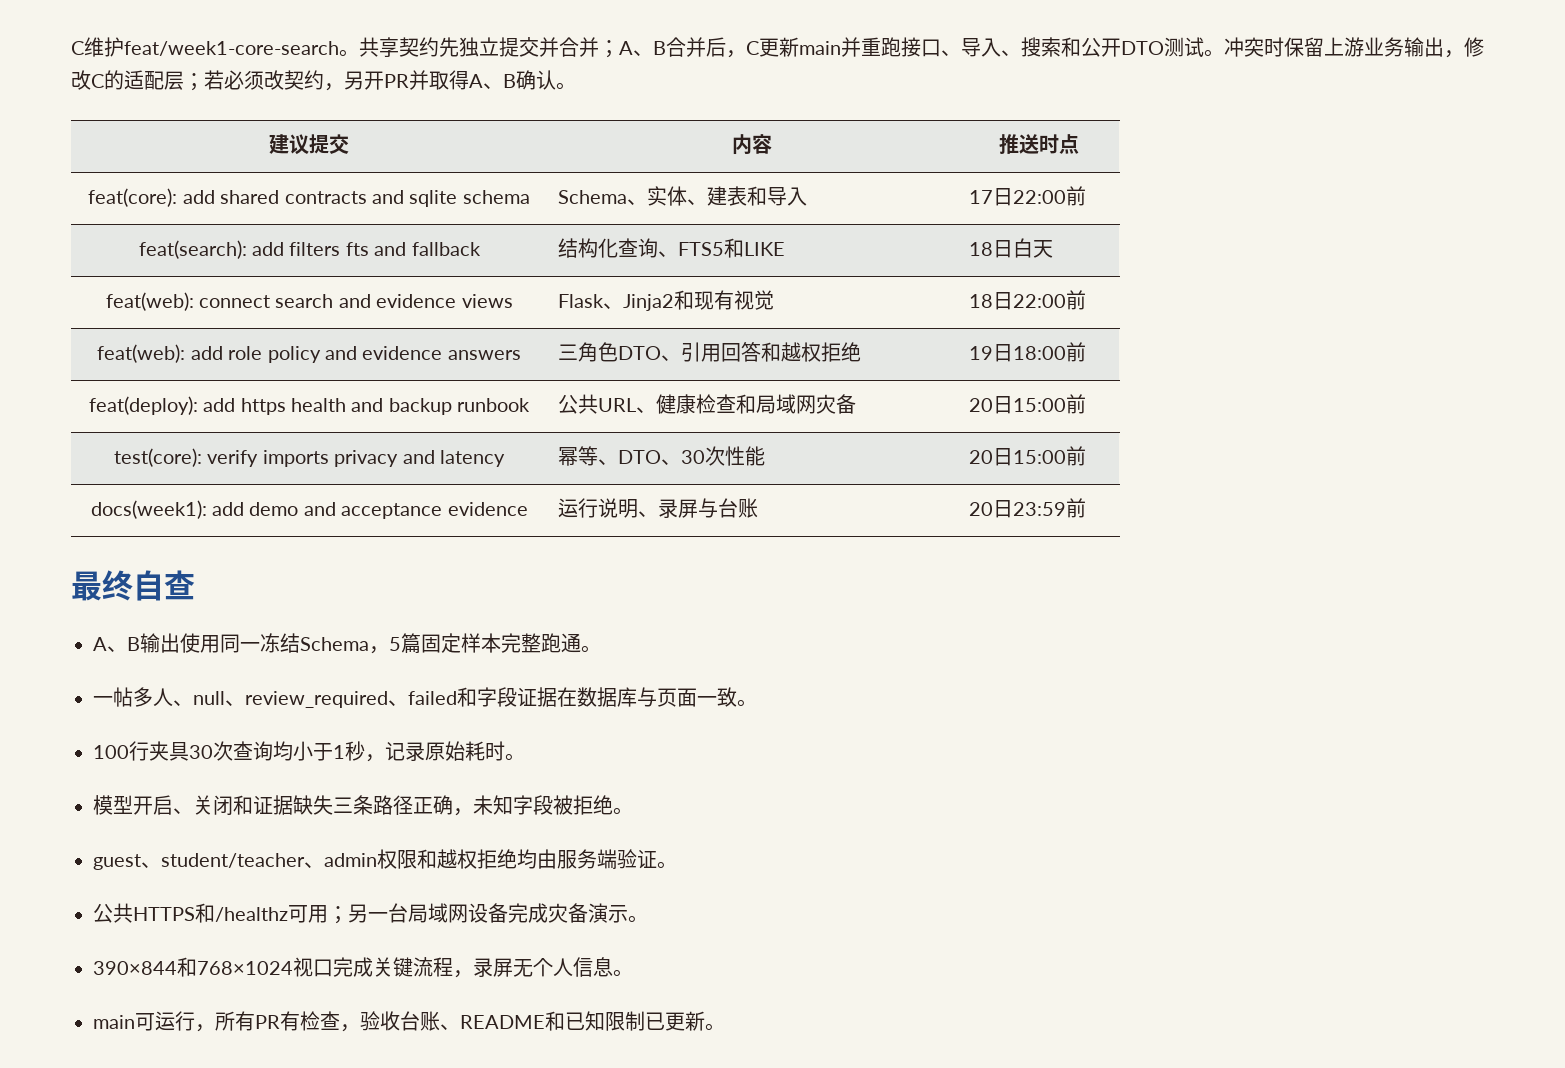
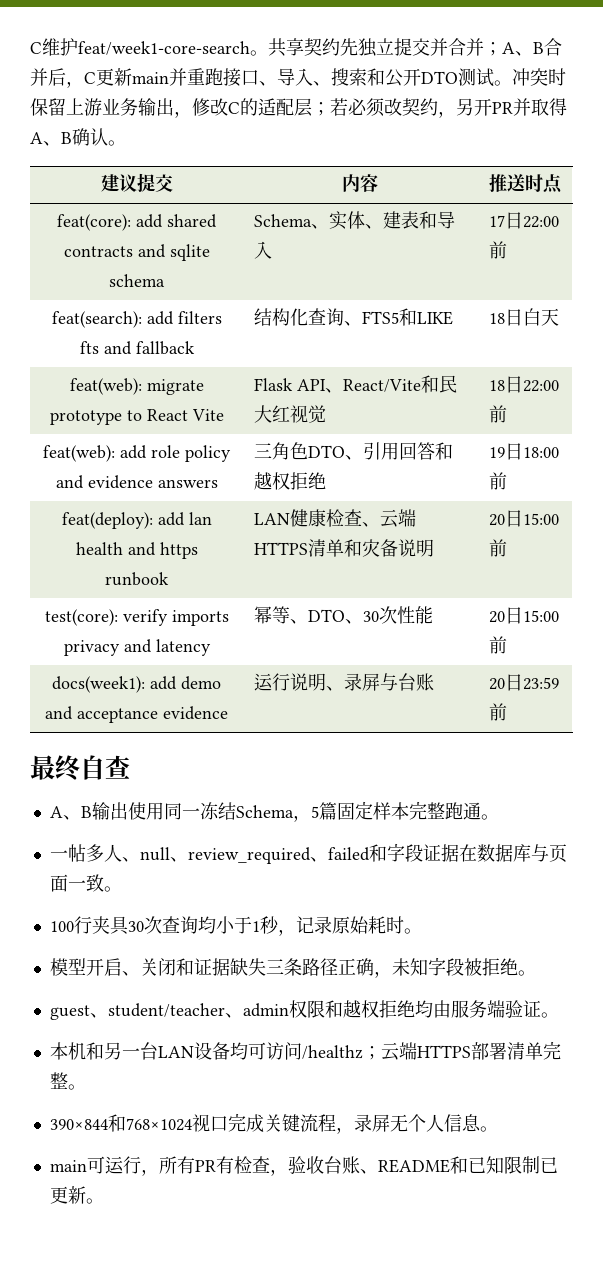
- feat(web): connect search and evidence views | Flask、Jinja2和现有视觉 | 18日22:00前
+ feat(web): migrate prototype to React Vite | Flask API、React/Vite和民大红视觉 | 18日22:00前
- feat(deploy): add https health and backup runbook | 公共URL、健康检查和局域网灾备 | 20日15:00前
+ feat(deploy): add lan health and https runbook | LAN健康检查、云端HTTPS清单和灾备说明 | 20日15:00前
- 公共HTTPS和/healthz可用；另一台局域网设备完成灾备演示。
+ 本机和另一台LAN设备均可访问/healthz；云端HTTPS部署清单完整。

